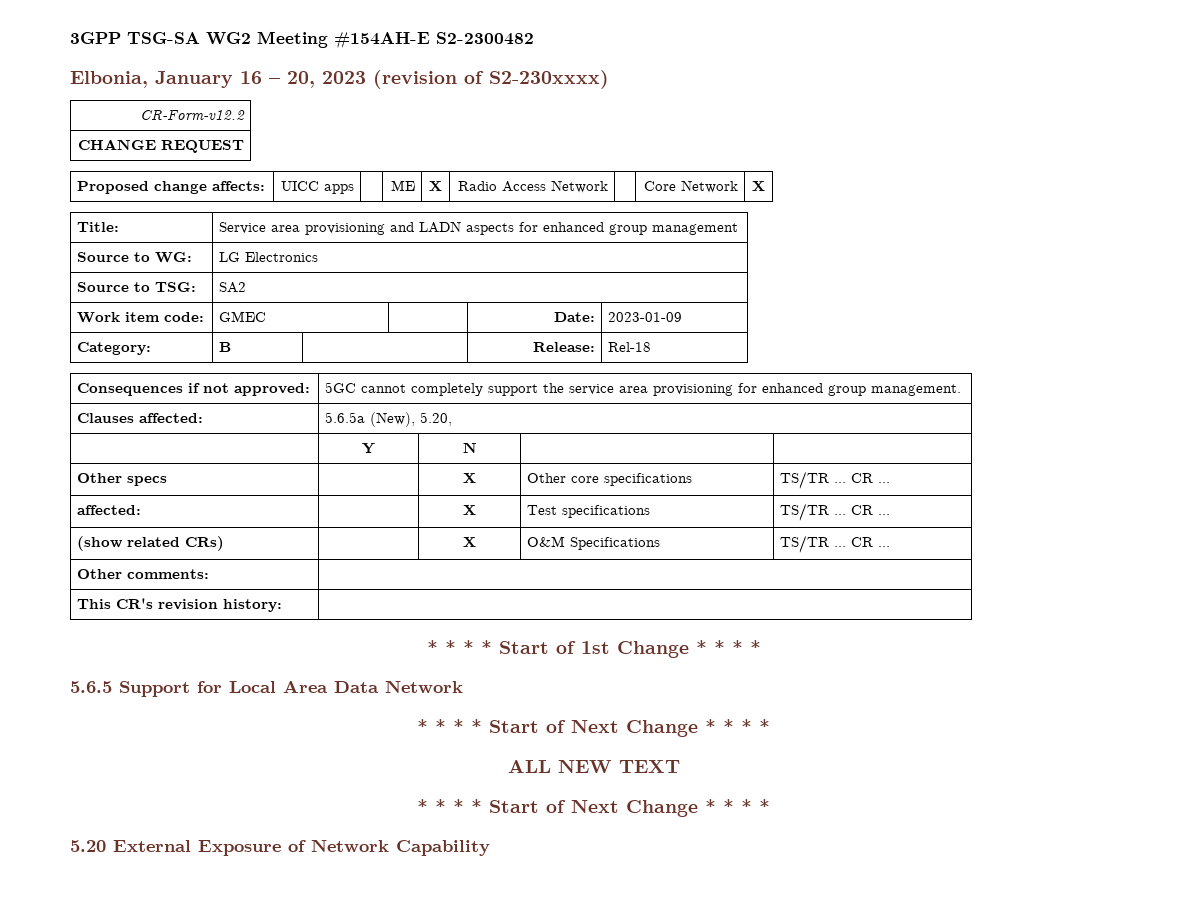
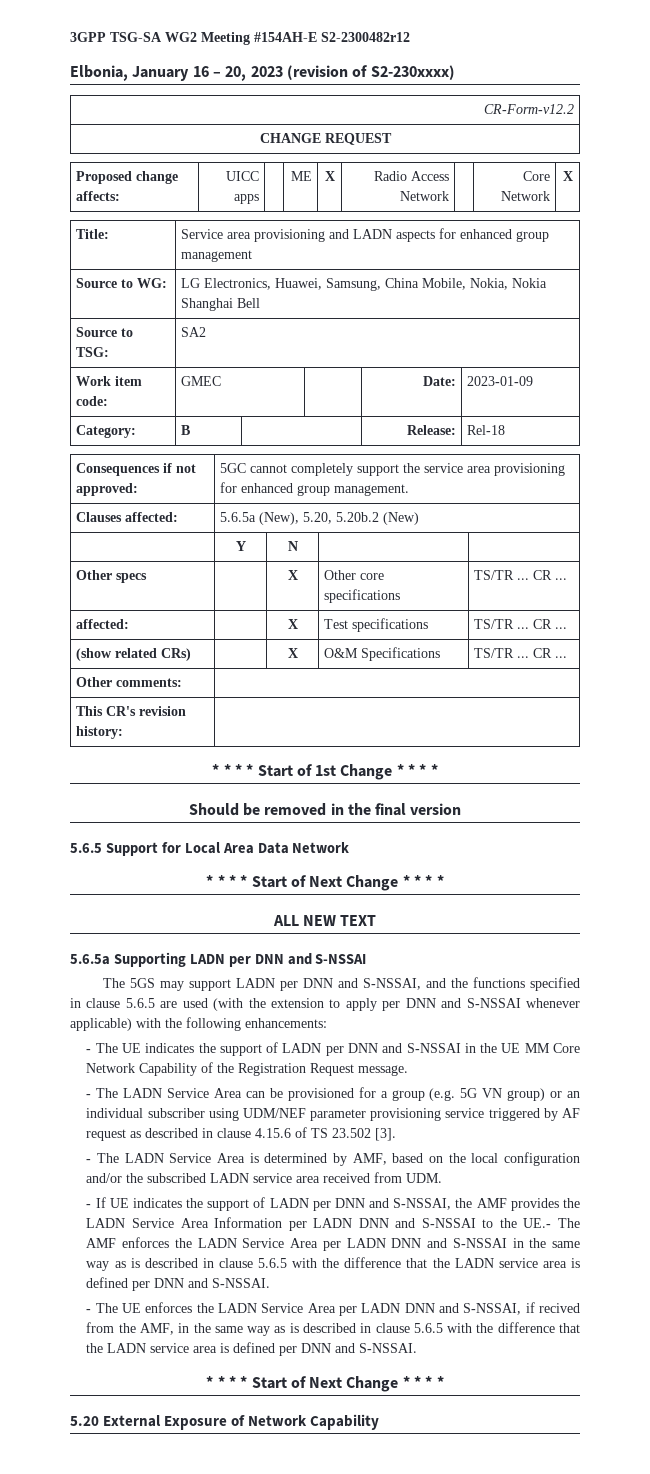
- 3GPP TSG-SA WG2 Meeting #154AH-E S2-2300482
+ 3GPP TSG-SA WG2 Meeting #154AH-E S2-2300482r12
- Source to WG: | LG Electronics
+ Source to WG: | LG Electronics, Huawei, Samsung, China Mobile, Nokia, Nokia Shanghai Bell
- Clauses affected: | 5.6.5a (New), 5.20,
+ Clauses affected: | 5.6.5a (New), 5.20, 5.20b.2 (New)
+ Should be removed in the final version
+ 5.6.5a Supporting LADN per DNN and S-NSSAI
+ The 5GS may support LADN per DNN and S-NSSAI, and the functions specified in clause 5.6.5 are used (with the extension to apply per DNN and S-NSSAI whenever applicable) with the following enhancements:
+ - The UE indicates the support of LADN per DNN and S-NSSAI in the UE MM Core Network Capability of the Registration Request message.
+ - The LADN Service Area can be provisioned for a group (e.g. 5G VN group) or an individual subscriber using UDM/NEF parameter provisioning service triggered by AF request as described in clause 4.15.6 of TS 23.502 [3].
+ - The LADN Service Area is determined by AMF, based on the local configuration and/or the subscribed LADN service area received from UDM.
+ - If UE indicates the support of LADN per DNN and S-NSSAI, the AMF provides the LADN Service Area Information per LADN DNN and S-NSSAI to the UE.- The AMF enforces the LADN Service Area per LADN DNN and S-NSSAI in the same way as is described in clause 5.6.5 with the difference that the LADN service area is defined per DNN and S-NSSAI.
+ - The UE enforces the LADN Service Area per LADN DNN and S-NSSAI, if recived from the AMF, in the same way as is described in clause 5.6.5 with the difference that the LADN service area is defined per DNN and S-NSSAI.

